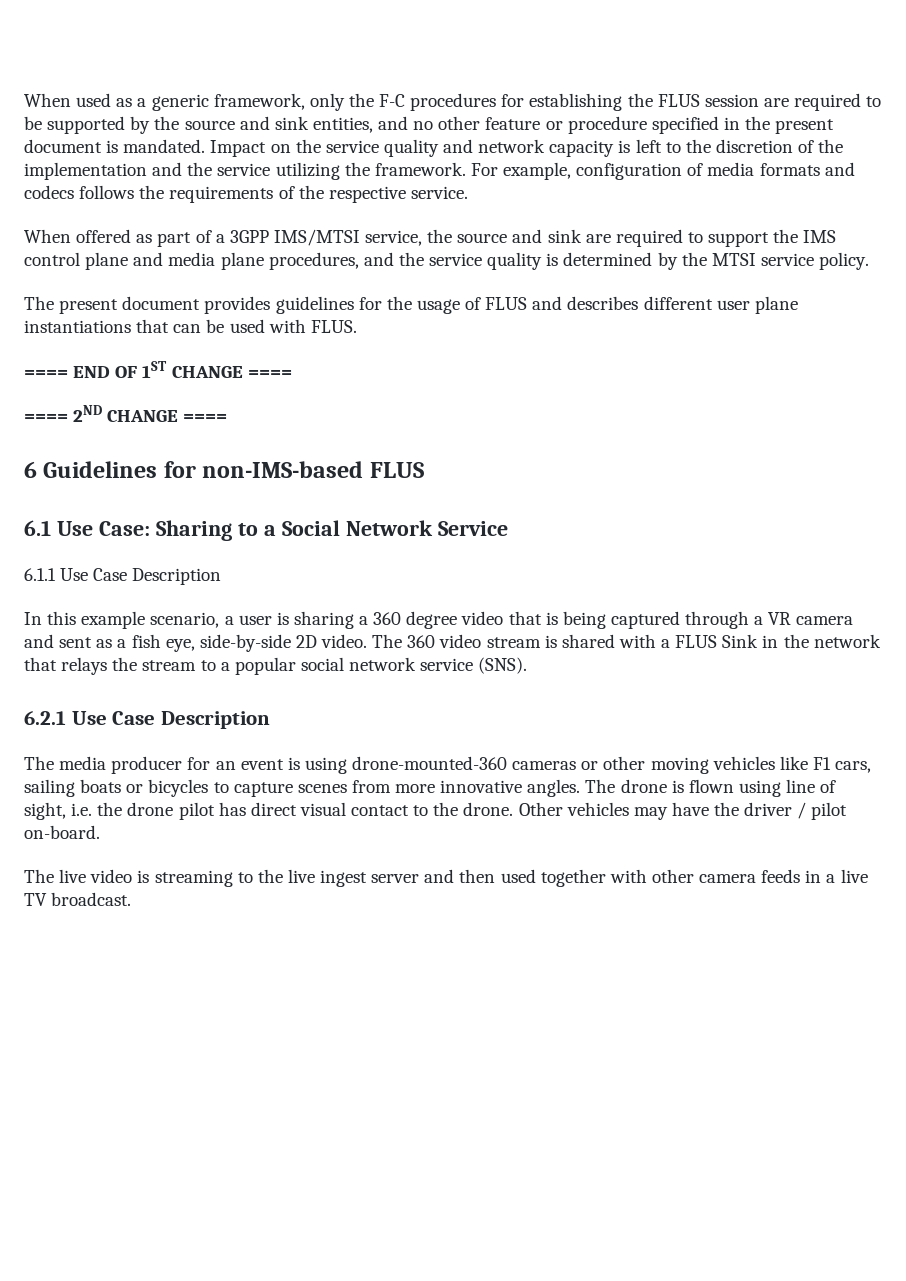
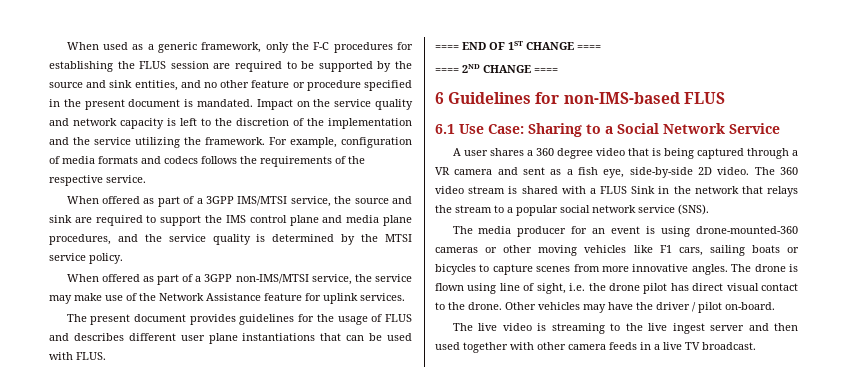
+ When offered as part of a 3GPP non-IMS/MTSI service, the service may make use of the Network Assistance feature for uplink services.
- 6.1.1 Use Case Description
- In this example scenario, a user is sharing a 360 degree video that is being captured through a VR camera and sent as a fish eye, side-by-side 2D video.
+ A user shares a 360 degree video that is being captured through a VR camera and sent as a fish eye, side-by-side 2D video.
- 6.2.1 Use Case Description

